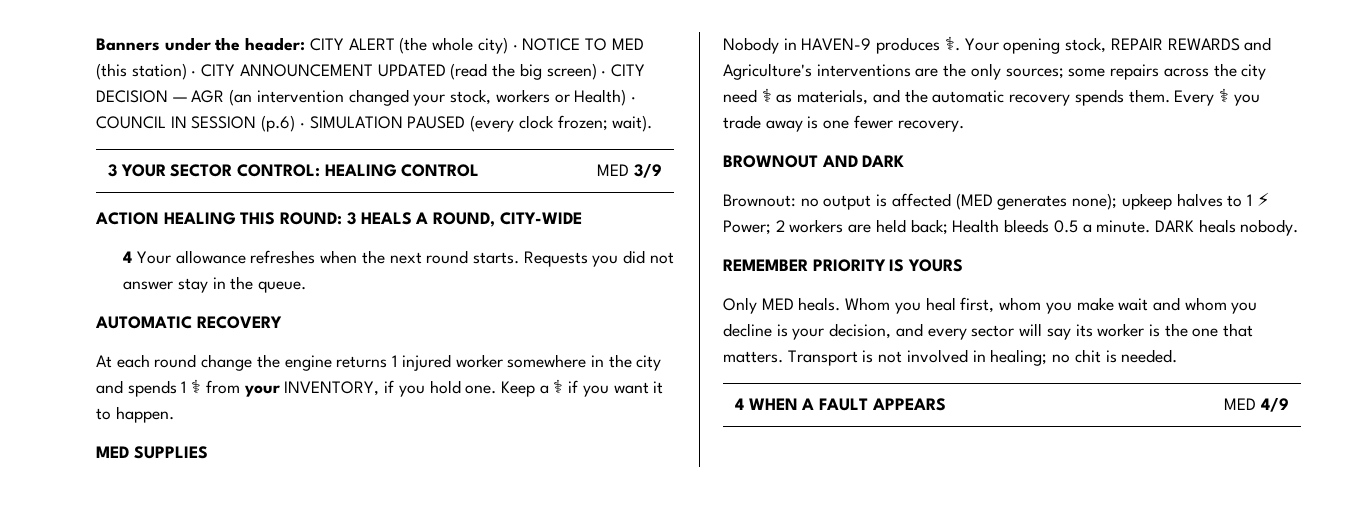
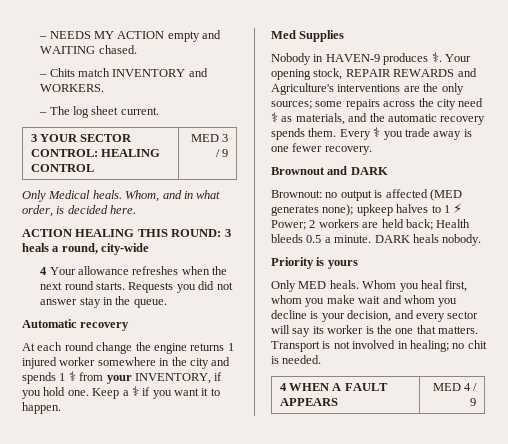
- Banners under the header: CITY ALERT (the whole city) · NOTICE TO MED (this station) · CITY ANNOUNCEMENT UPDATED (read the big screen) · CITY DECISION — AGR (an intervention changed your stock, workers or Health) · COUNCIL IN SESSION (p.6) · SIMULATION PAUSED (every clock frozen; wait).
+ – NEEDS MY ACTION empty and WAITING chased.
+ – Chits match INVENTORY and WORKERS.
+ – The log sheet current.
- 3 YOUR SECTOR CONTROL: HEALING CONTROL | MED 3/9
+ 3 YOUR SECTOR CONTROL: HEALING CONTROL | MED 3 / 9
+ Only Medical heals. Whom, and in what order, is decided here.
- ACTION HEALING THIS ROUND: 3 HEALS A ROUND, CITY-WIDE
+ ACTION HEALING THIS ROUND: 3 heals a round, city-wide
- AUTOMATIC RECOVERY
+ Automatic recovery
- MED SUPPLIES
+ Med Supplies
- BROWNOUT AND DARK
+ Brownout and DARK
- REMEMBER PRIORITY IS YOURS
+ Priority is yours
- 4 WHEN A FAULT APPEARS | MED 4/9
+ 4 WHEN A FAULT APPEARS | MED 4 / 9

